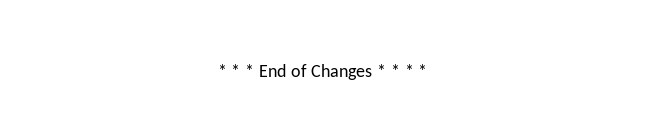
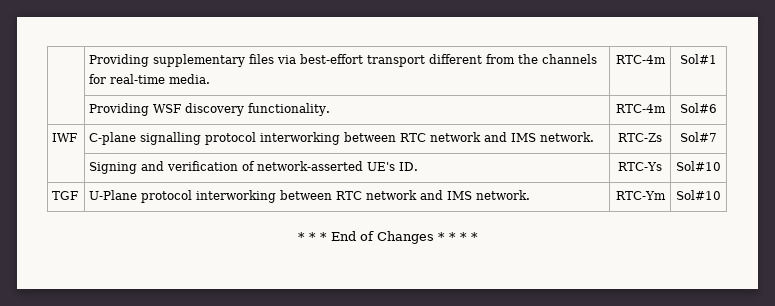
+ | Providing supplementary files via best-effort transport different from the channels for real-time media. | RTC-4m | Sol#1
+ | Providing WSF discovery functionality. | RTC-4m | Sol#6
+ IWF | C-plane signalling protocol interworking between RTC network and IMS network. | RTC-Zs | Sol#7
+ | Signing and verification of network-asserted UE's ID. | RTC-Ys | Sol#10
+ TGF | U-Plane protocol interworking between RTC network and IMS network. | RTC-Ym | Sol#10

